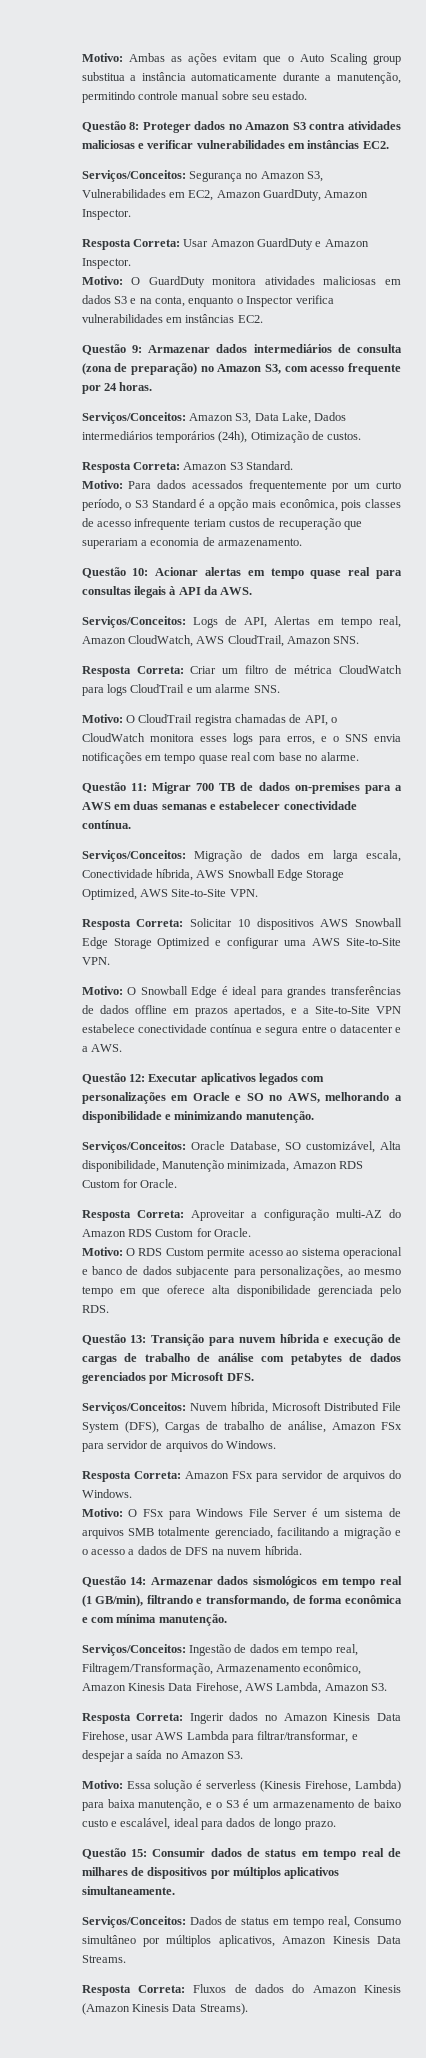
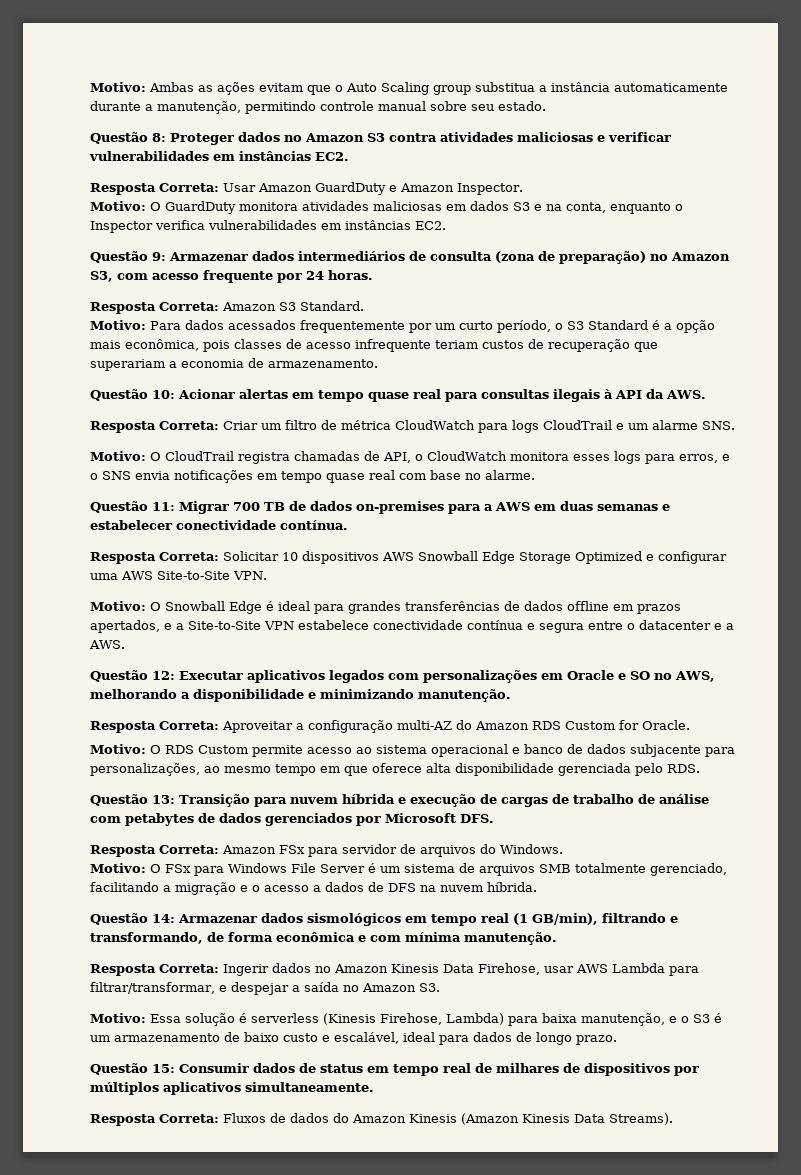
- Serviços/Conceitos: Segurança no Amazon S3, Vulnerabilidades em EC2, Amazon GuardDuty, Amazon Inspector.
- Serviços/Conceitos: Amazon S3, Data Lake, Dados intermediários temporários (24h), Otimização de custos.
- Serviços/Conceitos: Logs de API, Alertas em tempo real, Amazon CloudWatch, AWS CloudTrail, Amazon SNS.
- Serviços/Conceitos: Migração de dados em larga escala, Conectividade híbrida, AWS Snowball Edge Storage Optimized, AWS Site-to-Site VPN.
- Serviços/Conceitos: Oracle Database, SO customizável, Alta disponibilidade, Manutenção minimizada, Amazon RDS Custom for Oracle.
- Serviços/Conceitos: Nuvem híbrida, Microsoft Distributed File System (DFS), Cargas de trabalho de análise, Amazon FSx para servidor de arquivos do Windows.
- Serviços/Conceitos: Ingestão de dados em tempo real, Filtragem/Transformação, Armazenamento econômico, Amazon Kinesis Data Firehose, AWS Lambda, Amazon S3.
- Serviços/Conceitos: Dados de status em tempo real, Consumo simultâneo por múltiplos aplicativos, Amazon Kinesis Data Streams.

